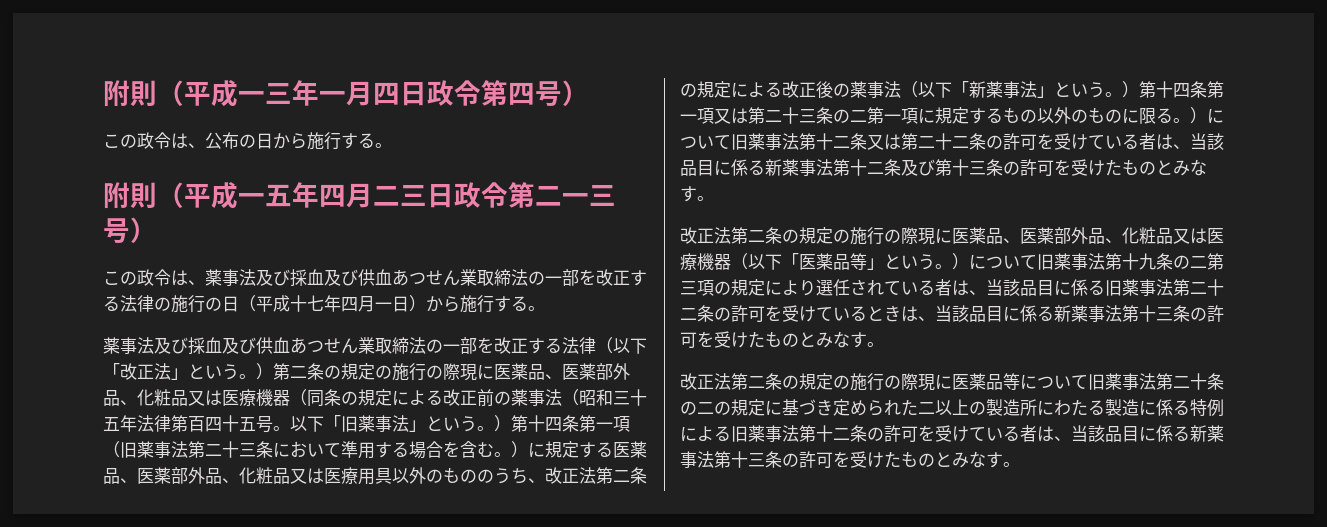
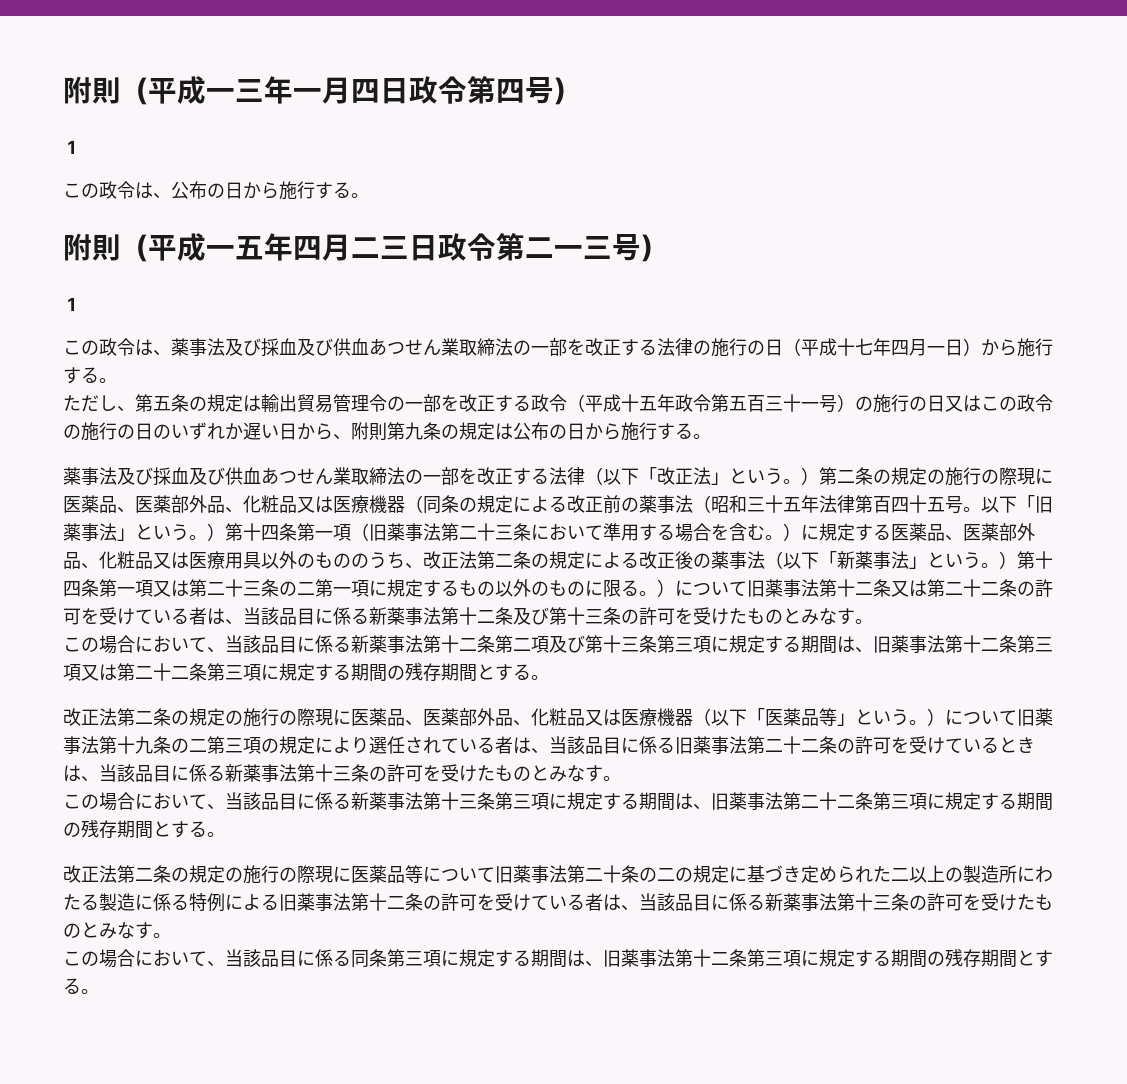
  附則（平成一三年一月四日政令第四号）
+ １
  附則（平成一五年四月二三日政令第二一三号）
+ １
+ ただし、第五条の規定は輸出貿易管理令の一部を改正する政令（平成十五年政令第五百三十一号）の施行の日又はこの政令の施行の日のいずれか遅い日から、附則第九条の規定は公布の日から施行する。
+ この場合において、当該品目に係る新薬事法第十二条第二項及び第十三条第三項に規定する期間は、旧薬事法第十二条第三項又は第二十二条第三項に規定する期間の残存期間とする。
+ この場合において、当該品目に係る新薬事法第十三条第三項に規定する期間は、旧薬事法第二十二条第三項に規定する期間の残存期間とする。
+ この場合において、当該品目に係る同条第三項に規定する期間は、旧薬事法第十二条第三項に規定する期間の残存期間とする。

